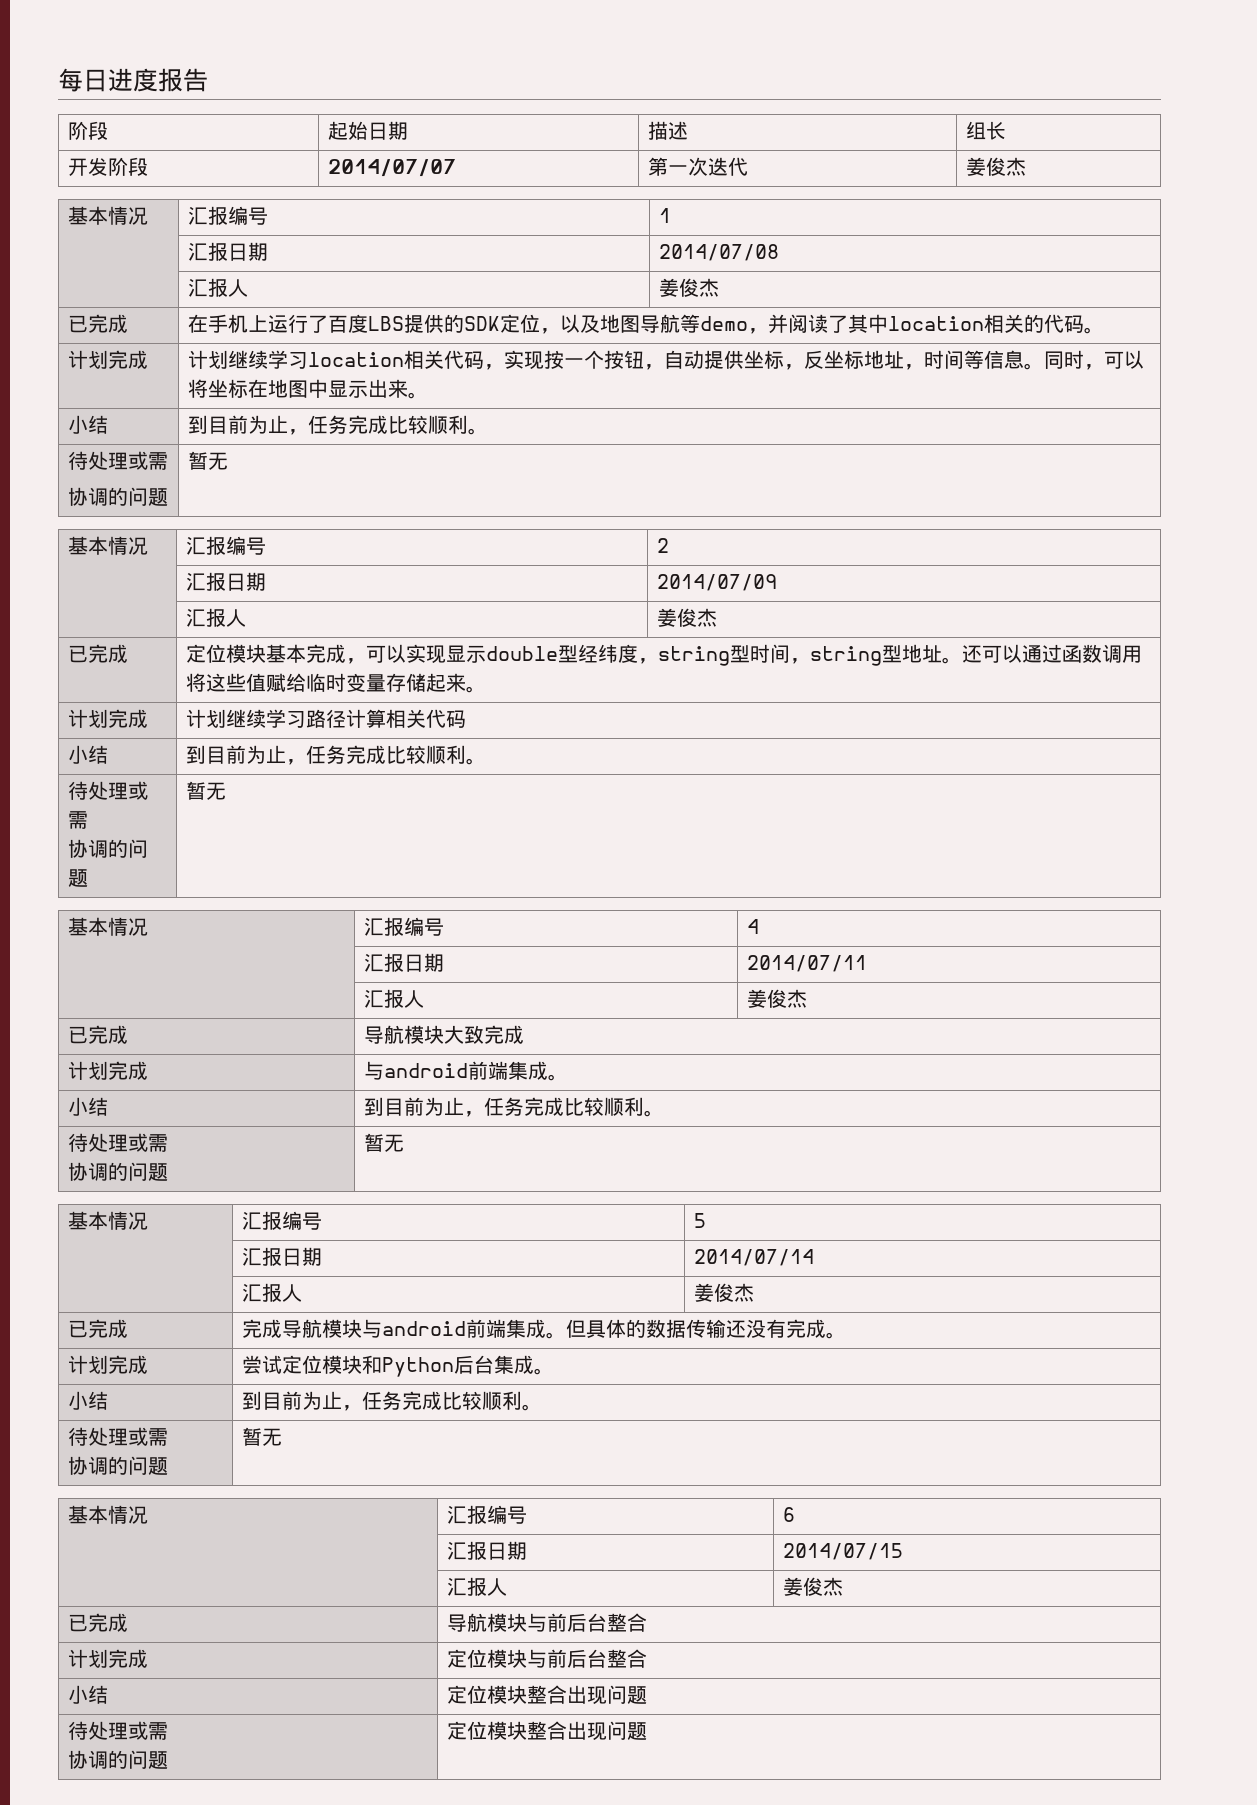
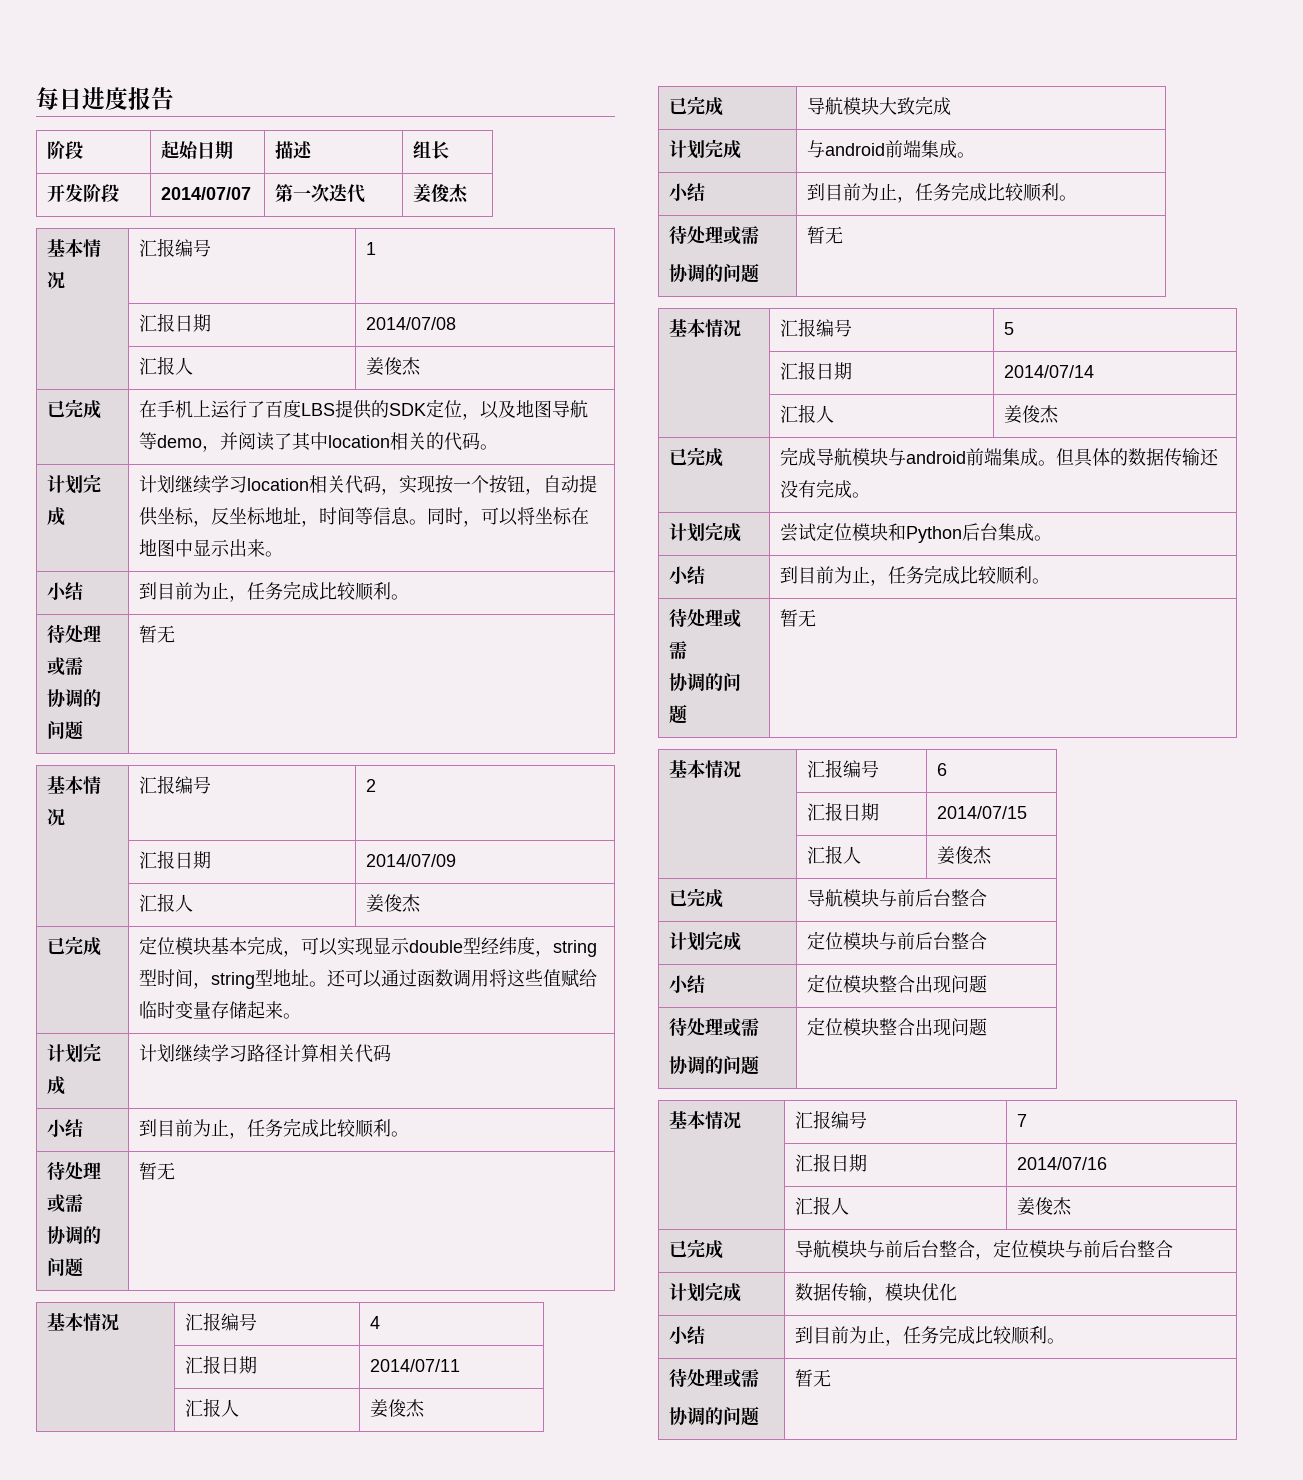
+ 基本情况 | 汇报编号 | 7
+ | 汇报日期 | 2014/07/16
+ | 汇报人 | 姜俊杰
+ 已完成 | 导航模块与前后台整合，定位模块与前后台整合
+ 计划完成 | 数据传输，模块优化
+ 小结 | 到目前为止，任务完成比较顺利。
+ 待处理或需
+ 协调的问题 | 暂无

